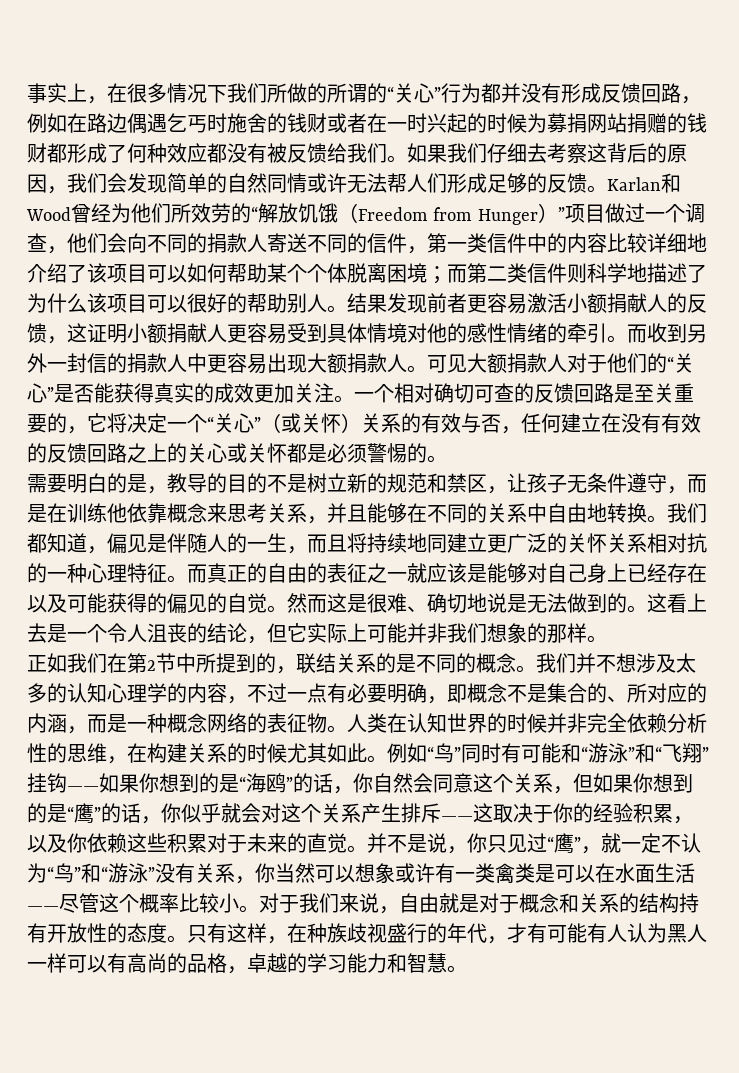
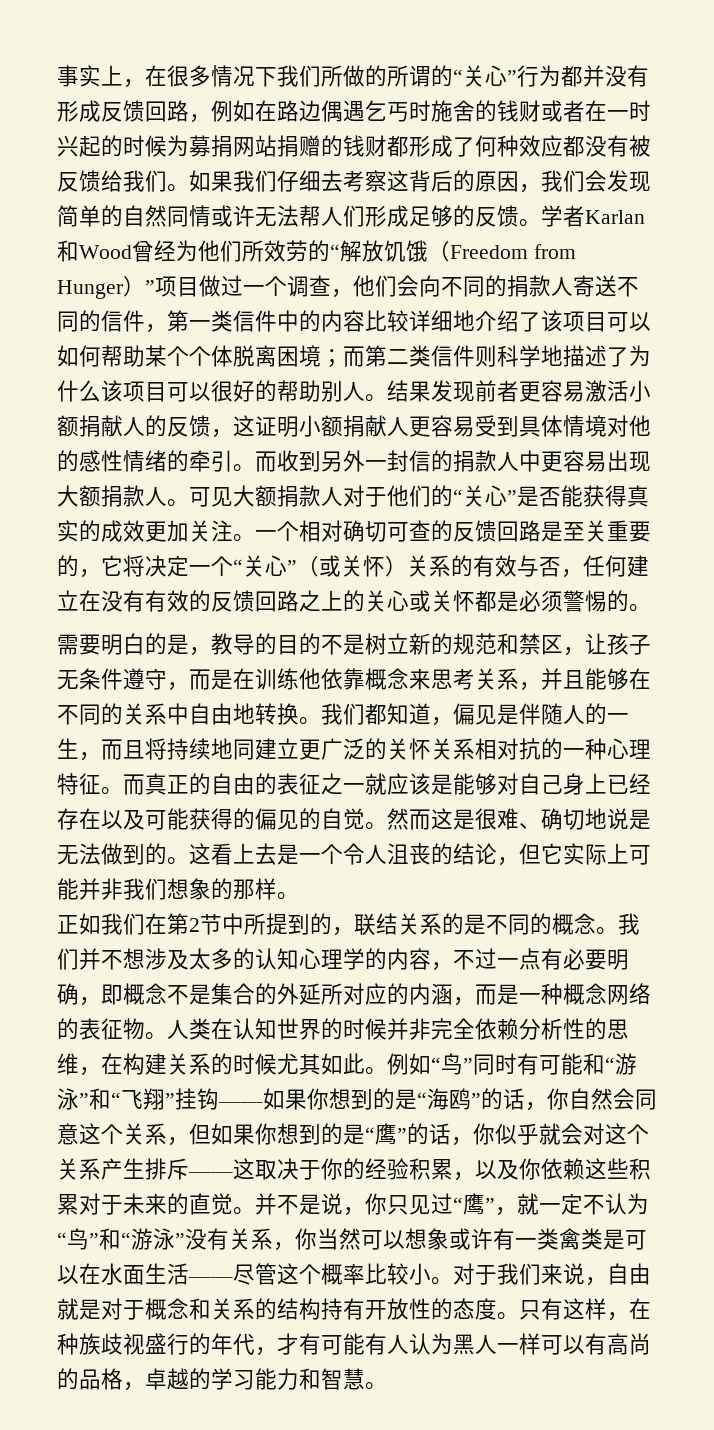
- Karlan和Wood曾经为他们所效劳的“解放饥饿（Freedom from Hunger）”项目做过一个调查，他们会向不同的捐款人寄送不同的信件，第一类信件中的内容比较详细地介绍了该项目可以如何帮助某个个体脱离困境；
+ 学者Karlan和Wood曾经为他们所效劳的“解放饥饿（Freedom from Hunger）”项目做过一个调查，他们会向不同的捐款人寄送不同的信件，第一类信件中的内容比较详细地介绍了该项目可以如何帮助某个个体脱离困境；
- 我们并不想涉及太多的认知心理学的内容，不过一点有必要明确，即概念不是集合的、所对应的内涵，而是一种概念网络的表征物。
+ 我们并不想涉及太多的认知心理学的内容，不过一点有必要明确，即概念不是集合的外延所对应的内涵，而是一种概念网络的表征物。

